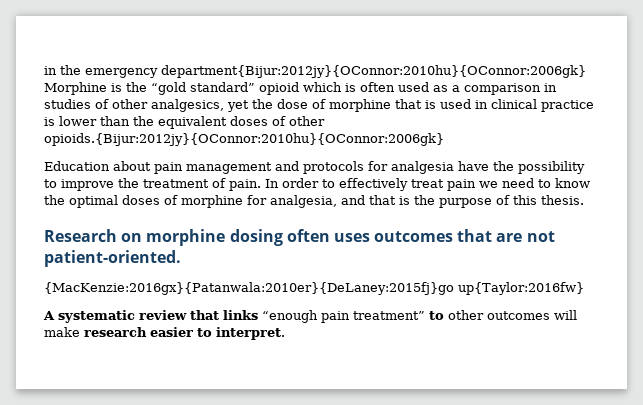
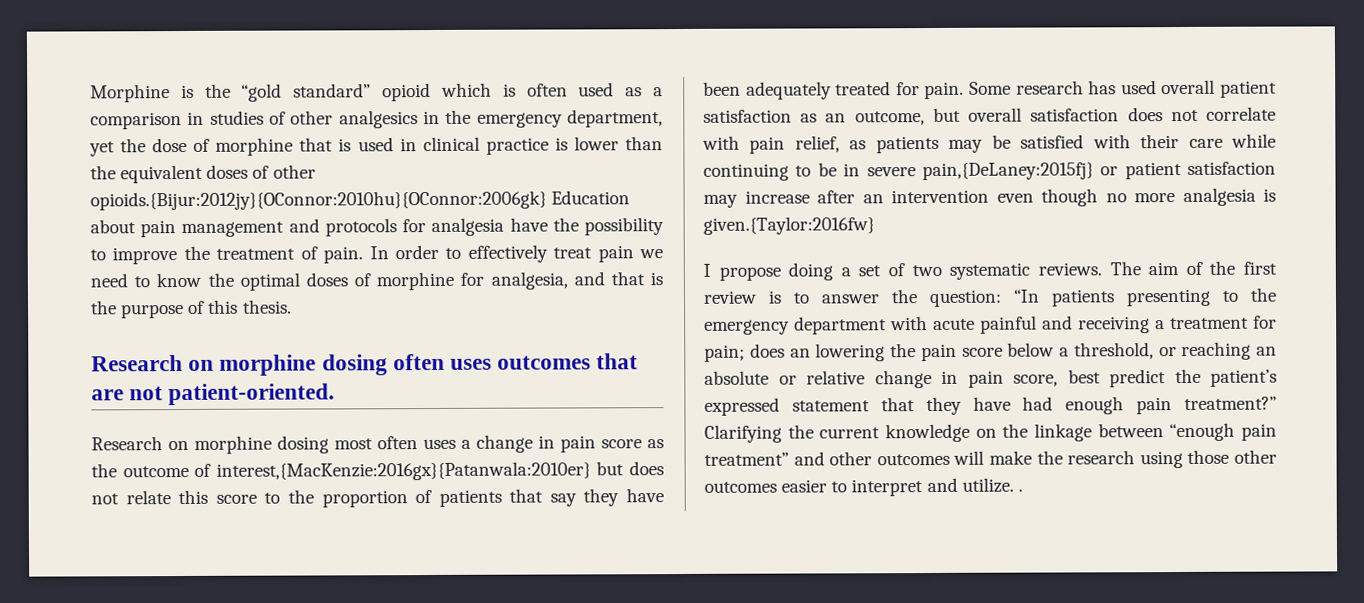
- in the emergency department{Bijur:2012jy}{OConnor:2010hu}{OConnor:2006gk} Morphine is the “gold standard” opioid which is often used as a comparison in studies of other analgesics, yet the dose of morphine that is used in clinical practice is lower than the equivalent doses of other opioids.{Bijur:2012jy}{OConnor:2010hu}{OConnor:2006gk}
- Education about pain management and protocols for analgesia have the possibility to improve the treatment of pain.
+ Morphine is the “gold standard” opioid which is often used as a comparison in studies of other analgesics in the emergency department, yet the dose of morphine that is used in clinical practice is lower than the equivalent doses of other opioids.{Bijur:2012jy}{OConnor:2010hu}{OConnor:2006gk} Education about pain management and protocols for analgesia have the possibility to improve the treatment of pain.
- {MacKenzie:2016gx}{Patanwala:2010er}{DeLaney:2015fj}go up{Taylor:2016fw}
- A systematic review that links “enough pain treatment” to other outcomes will make research easier to interpret.
+ Research on morphine dosing most often uses a change in pain score as the outcome of interest,{MacKenzie:2016gx}{Patanwala:2010er} but does not relate this score to the proportion of patients that say they have been adequately treated for pain. Some research has used overall patient satisfaction as an outcome, but overall satisfaction does not correlate with pain relief, as patients may be satisfied with their care while continuing to be in severe pain,{DeLaney:2015fj} or patient satisfaction may increase after an intervention even though no more analgesia is given.{Taylor:2016fw}
+ I propose doing a set of two systematic reviews. The aim of the first review is to answer the question: “In patients presenting to the emergency department with acute painful and receiving a treatment for pain; does an lowering the pain score below a threshold, or reaching an absolute or relative change in pain score, best predict the patient’s expressed statement that they have had enough pain treatment?” Clarifying the current knowledge on the linkage between “enough pain treatment” and other outcomes will make the research using those other outcomes easier to interpret and utilize. .

